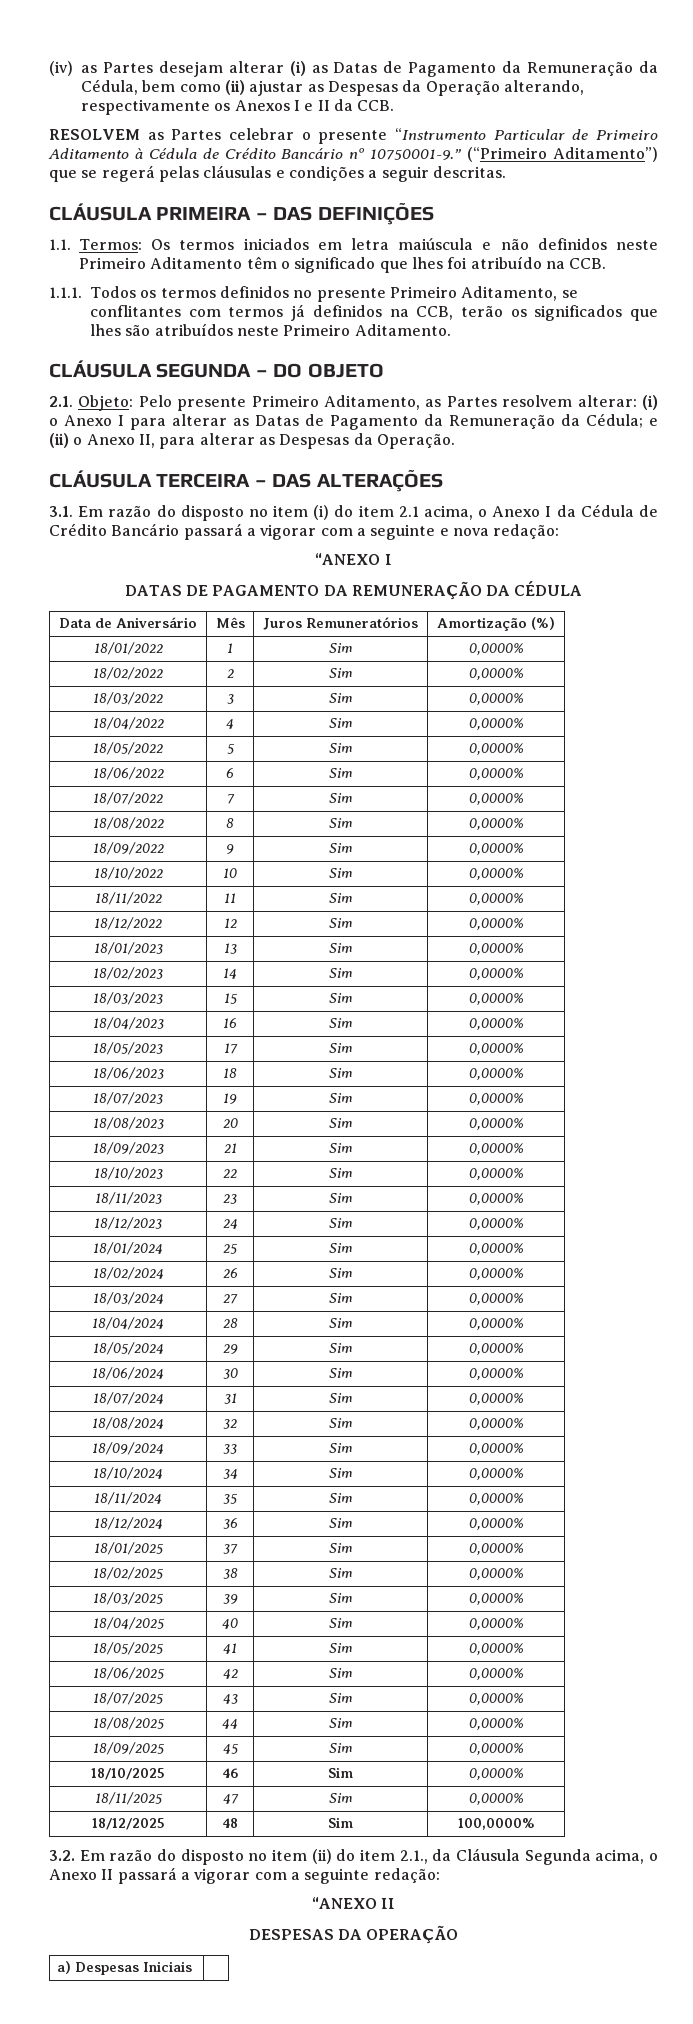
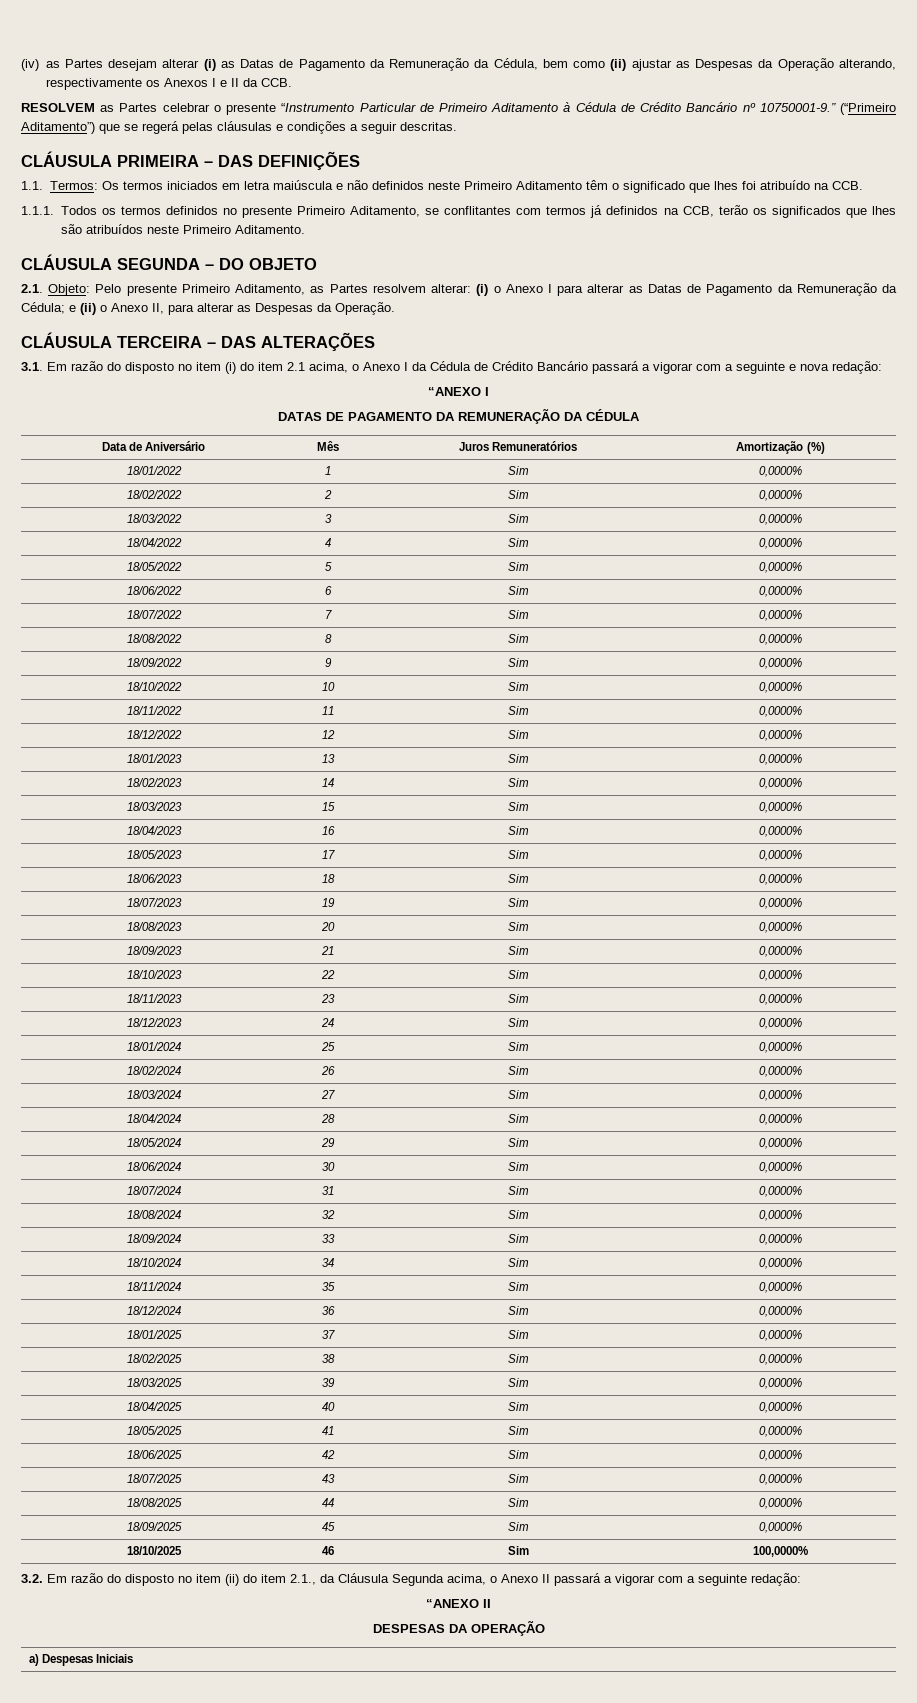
- 18/10/2025 | 46 | Sim | 0,0000%
- 18/11/2025 | 47 | Sim | 0,0000%
- 18/12/2025 | 48 | Sim | 100,0000%
+ 18/10/2025 | 46 | Sim | 100,0000%

